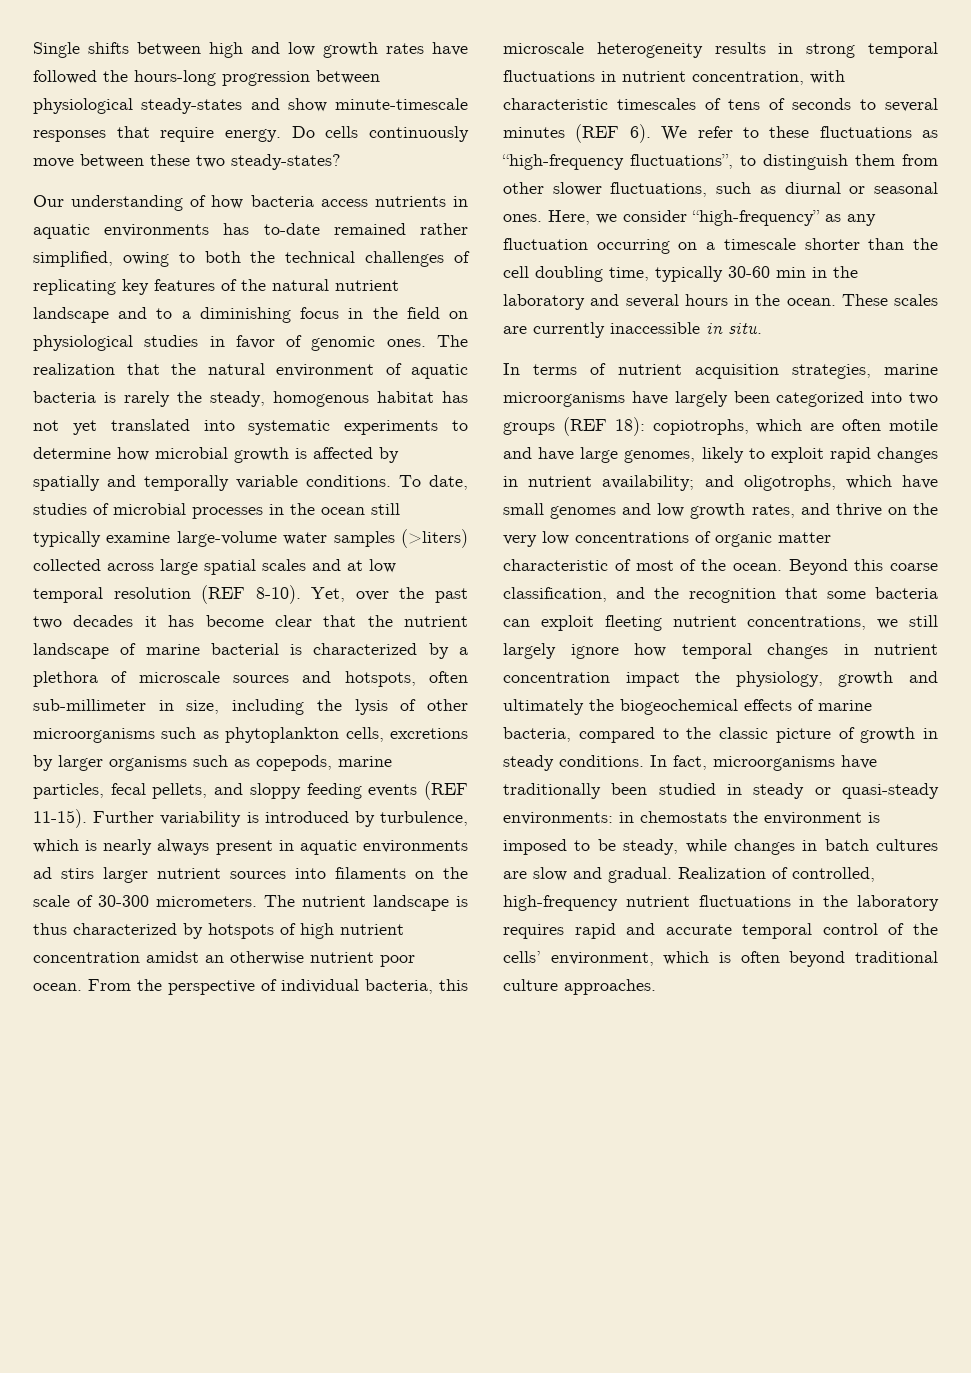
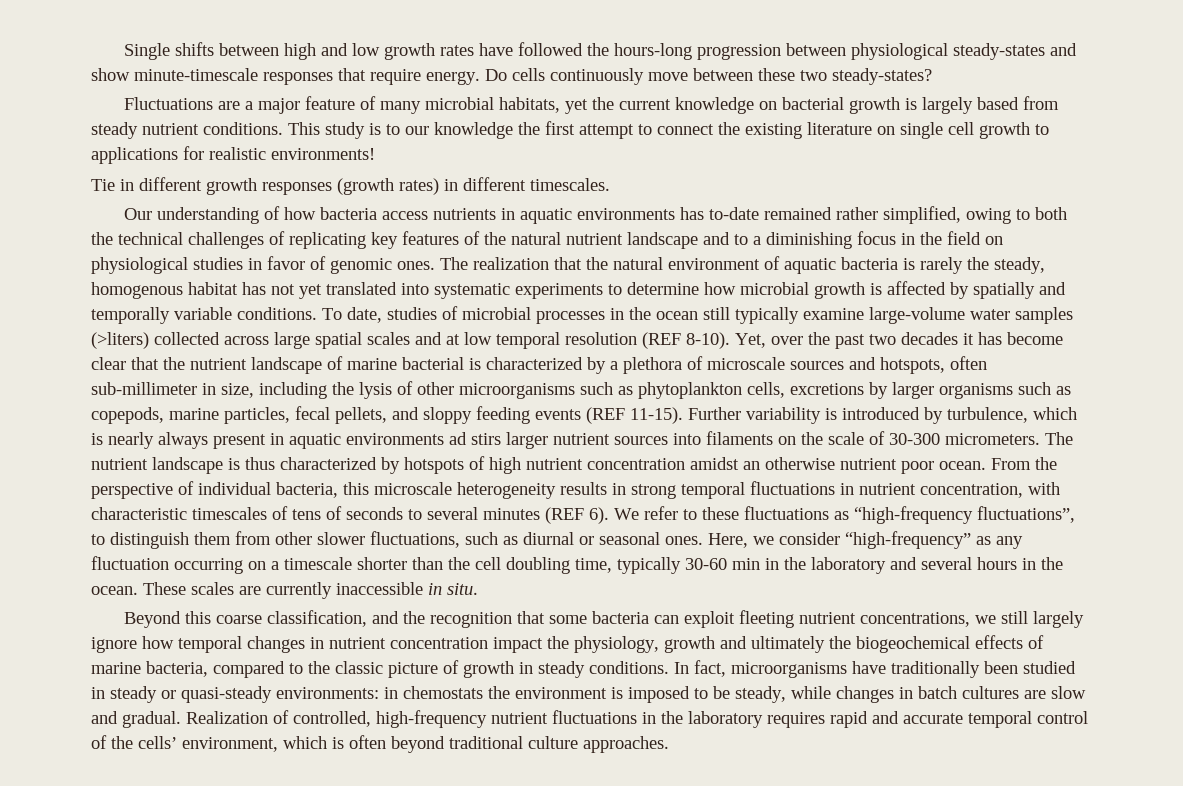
+ Fluctuations are a major feature of many microbial habitats, yet the current knowledge on bacterial growth is largely based from steady nutrient conditions. This study is to our knowledge the first attempt to connect the existing literature on single cell growth to applications for realistic environments!
+ Tie in different growth responses (growth rates) in different timescales.
- In terms of nutrient acquisition strategies, marine microorganisms have largely been categorized into two groups (REF 18): copiotrophs, which are often motile and have large genomes, likely to exploit rapid changes in nutrient availability; and oligotrophs, which have small genomes and low growth rates, and thrive on the very low concentrations of organic matter characteristic of most of the ocean.

